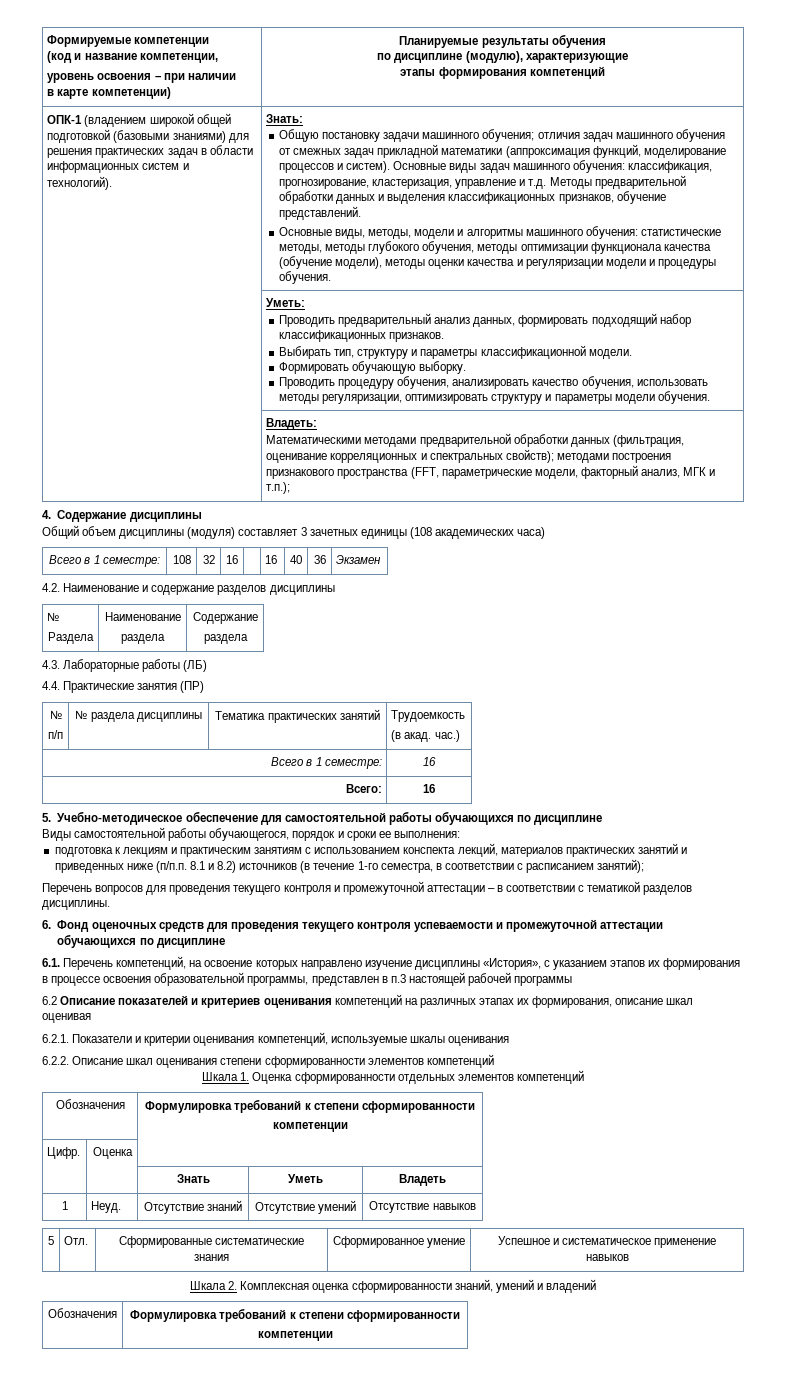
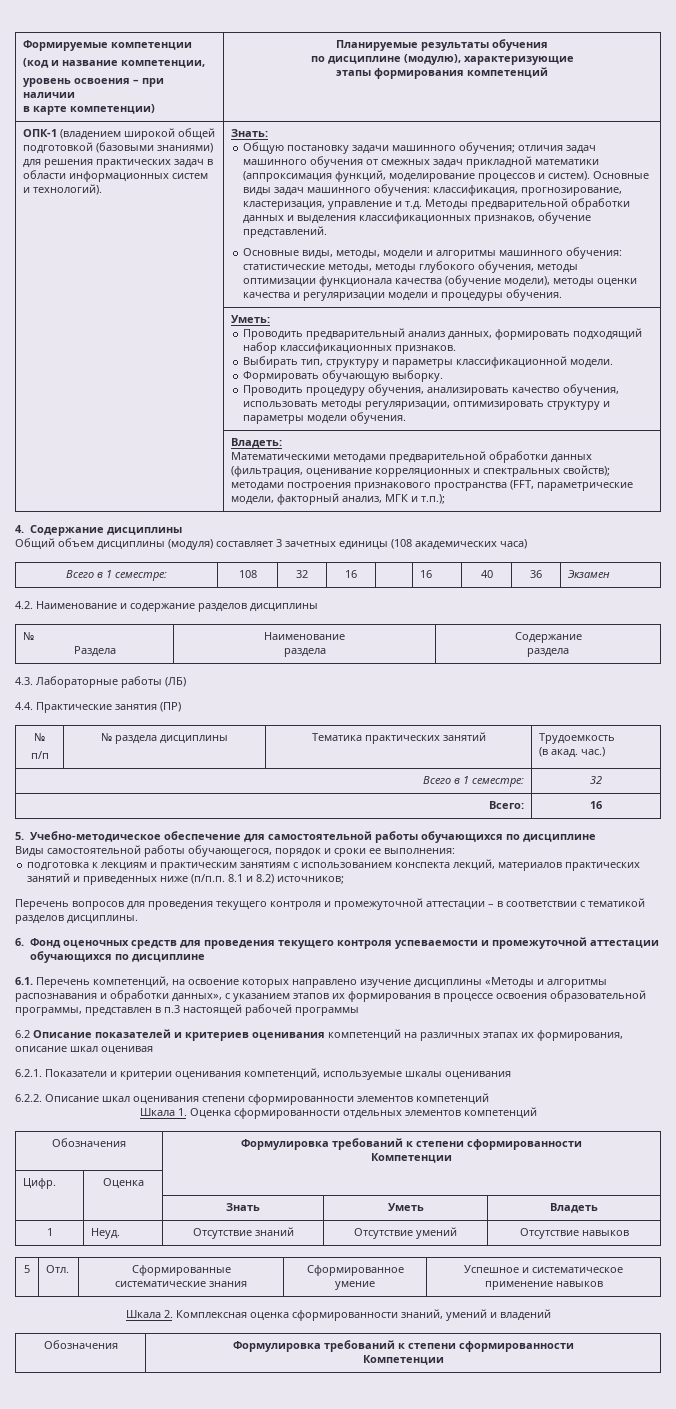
- Всего в 1 семестре: | 16
+ Всего в 1 семестре: | 32
- подготовка к лекциям и практическим занятиям с использованием конспекта лекций, материалов практических занятий и приведенных ниже (п/п.п. 8.1 и 8.2) источников (в течение 1-го семестра, в соответствии с расписанием занятий);
+ подготовка к лекциям и практическим занятиям с использованием конспекта лекций, материалов практических занятий и приведенных ниже (п/п.п. 8.1 и 8.2) источников;
- 6.1. Перечень компетенций, на освоение которых направлено изучение дисциплины «История», с указанием этапов их формирования в процессе освоения образовательной программы, представлен в п.3 настоящей рабочей программы
+ 6.1. Перечень компетенций, на освоение которых направлено изучение дисциплины «Методы и алгоритмы распознавания и обработки данных», с указанием этапов их формирования в процессе освоения образовательной программы, представлен в п.3 настоящей рабочей программы
  Шкала 1. Оценка сформированности отдельных элементов компетенций
  Обозначения | Формулировка требований к степени сформированности
- компетенции
+ Компетенции
  Шкала 2. Комплексная оценка сформированности знаний, умений и владений
  Обозначения | Формулировка требований к степени сформированности
- компетенции
+ Компетенции

